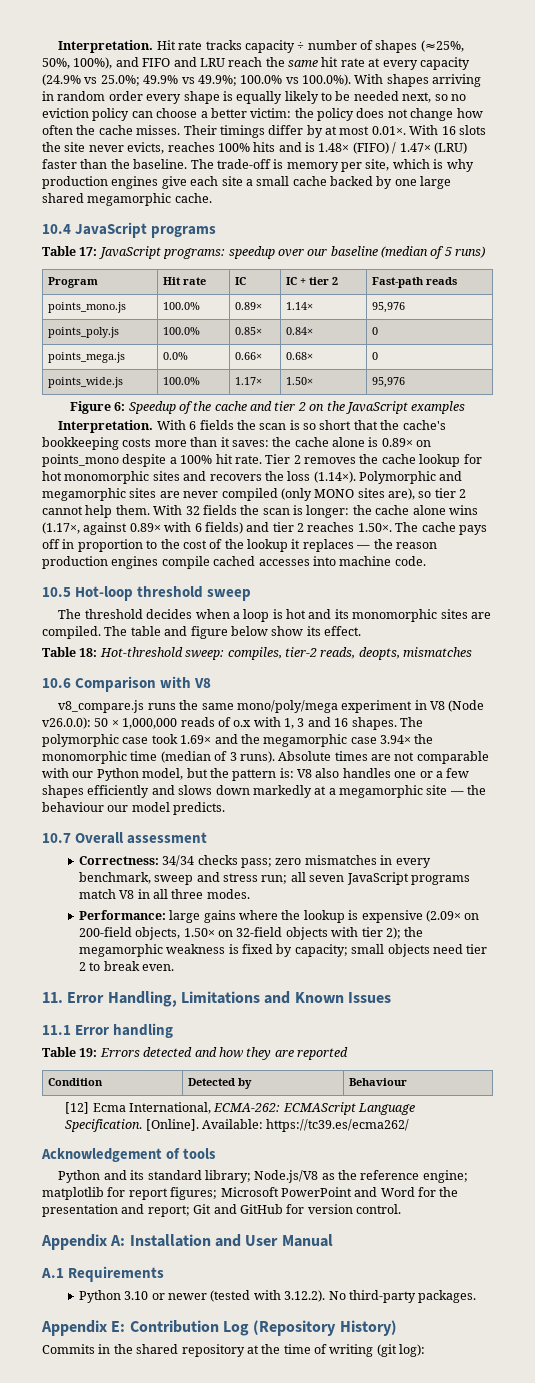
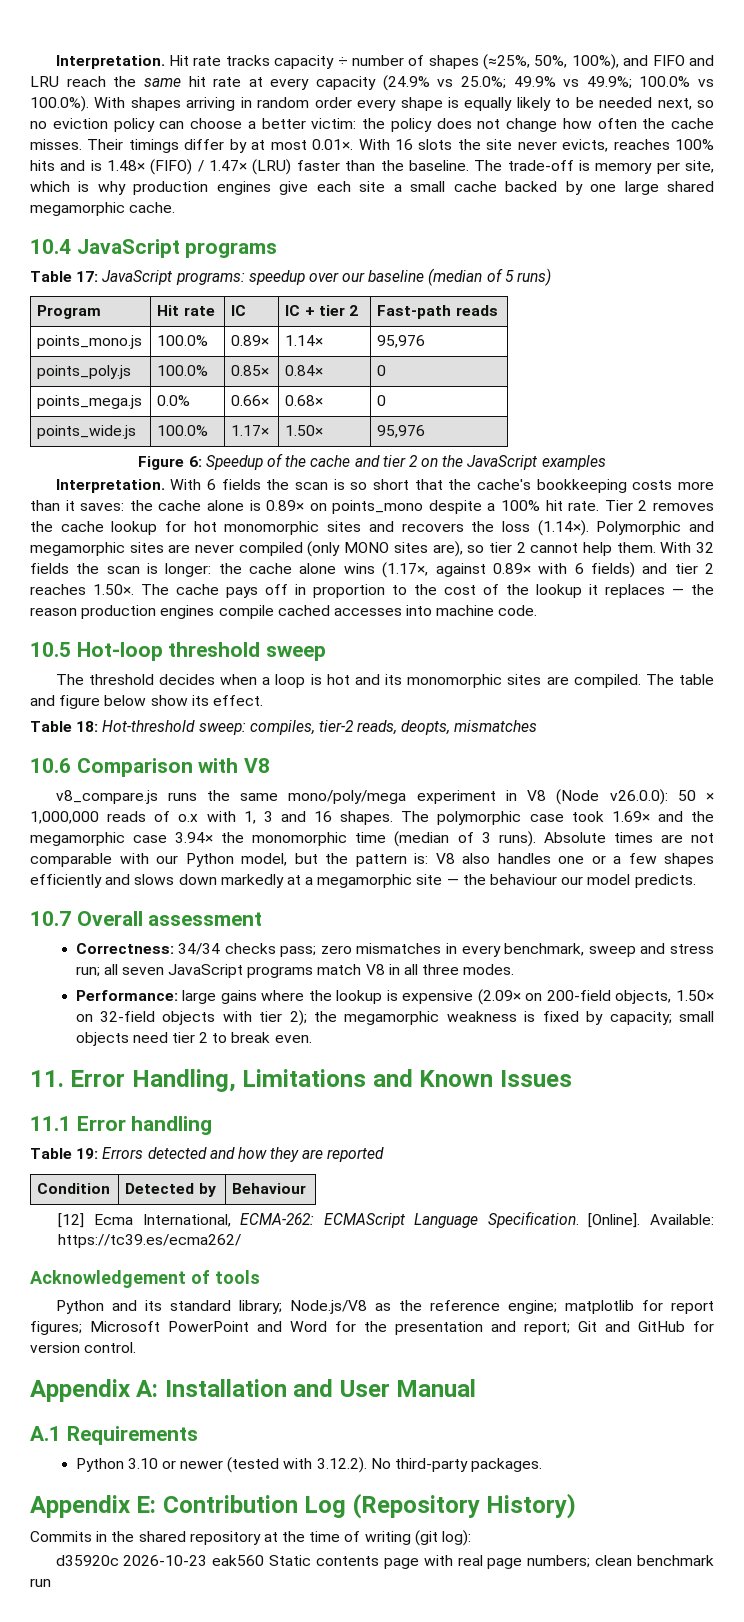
+ d35920c 2026-10-23 eak560 Static contents page with real page numbers; clean benchmark run

